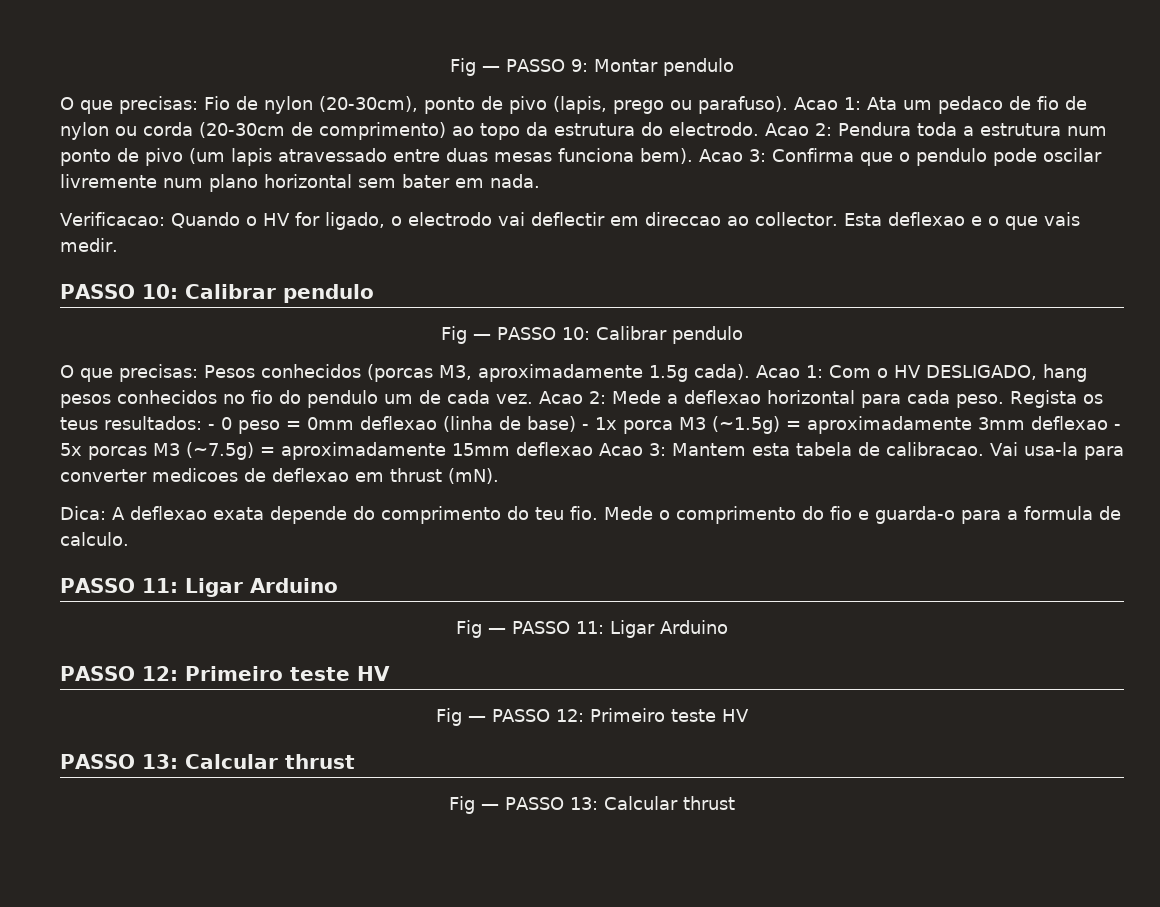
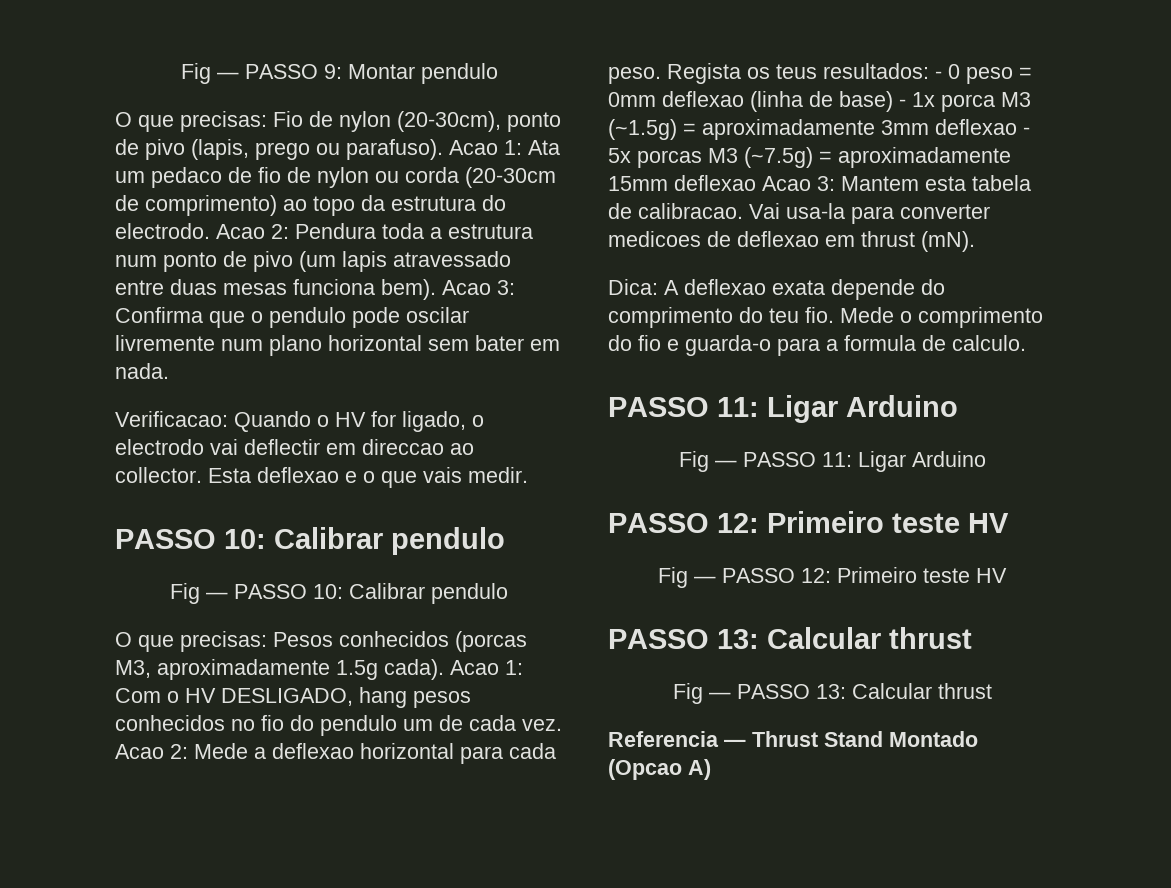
+ Referencia — Thrust Stand Montado (Opcao A)

